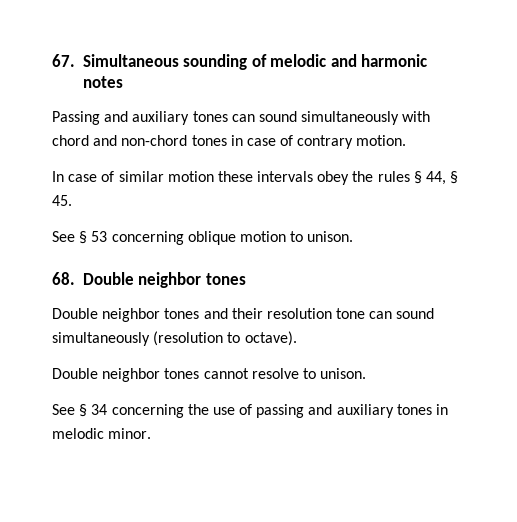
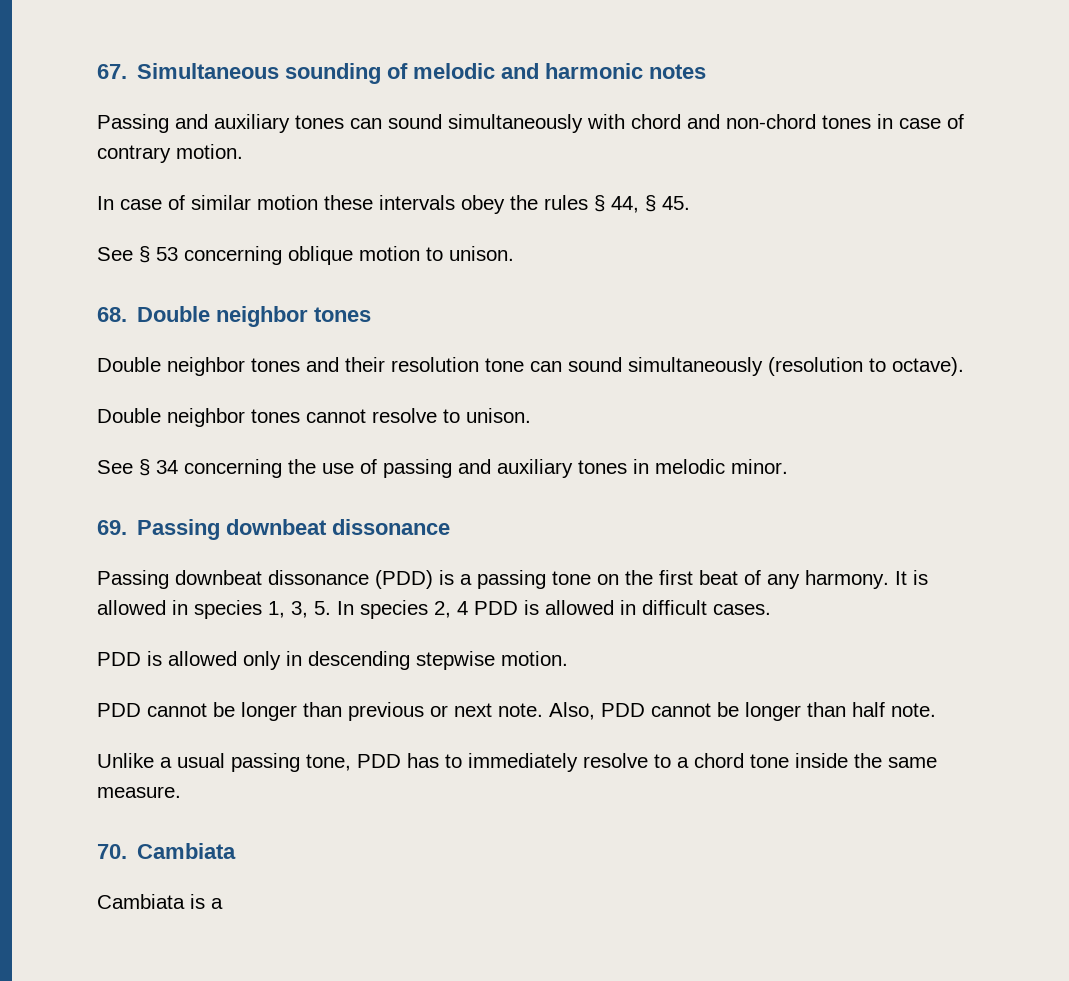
+ 69. Passing downbeat dissonance
+ Passing downbeat dissonance (PDD) is a passing tone on the first beat of any harmony. It is allowed in species 1, 3, 5. In species 2, 4 PDD is allowed in difficult cases.
+ PDD is allowed only in descending stepwise motion.
+ PDD cannot be longer than previous or next note. Also, PDD cannot be longer than half note.
+ Unlike a usual passing tone, PDD has to immediately resolve to a chord tone inside the same measure.
+ 70. Cambiata
+ Cambiata is a

